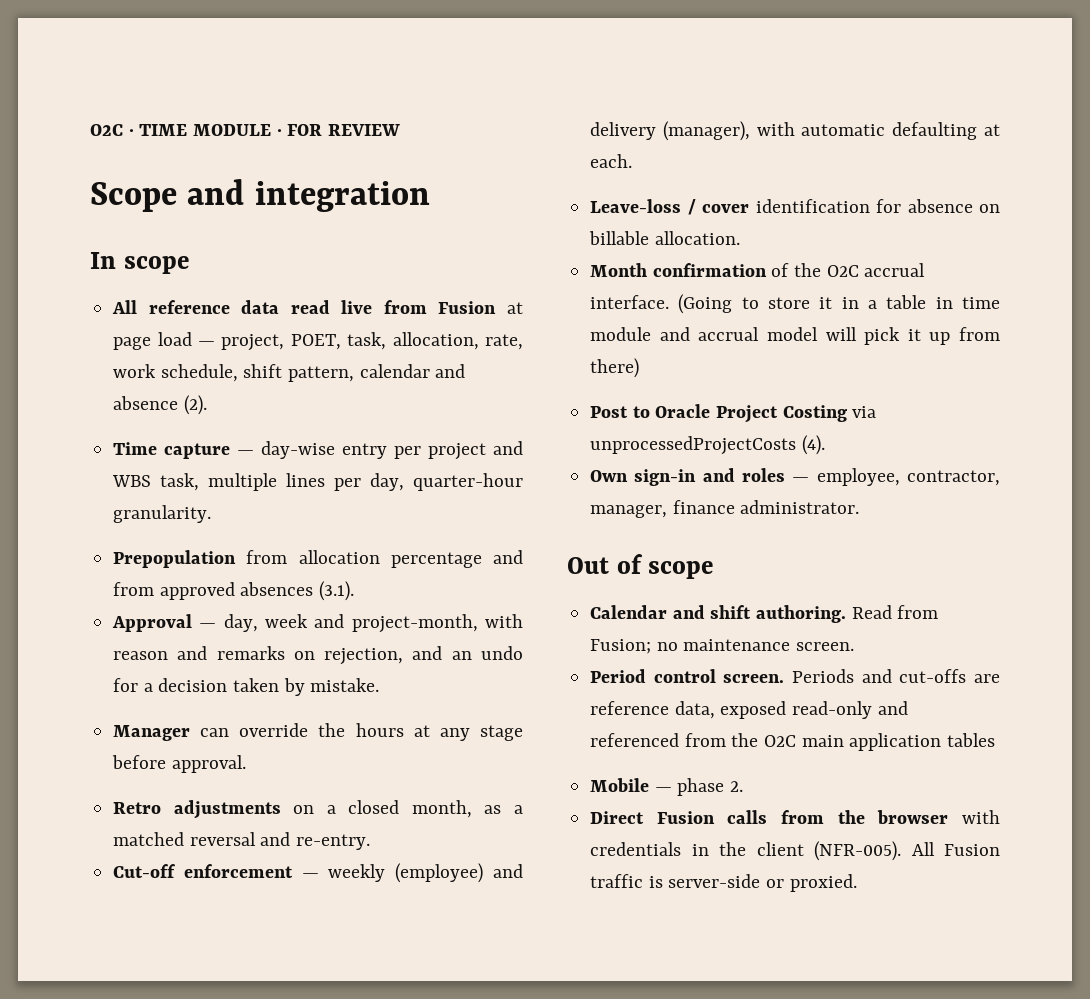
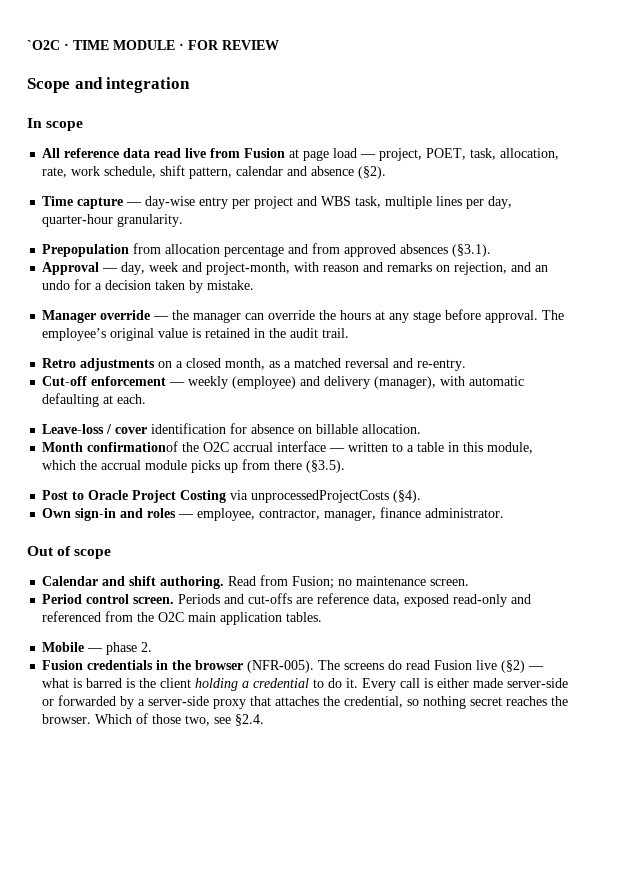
- O2C · TIME MODULE · FOR REVIEW
+ `O2C · TIME MODULE · FOR REVIEW
- All reference data read live from Fusion at page load — project, POET, task, allocation, rate, work schedule, shift pattern, calendar and absence (2).
+ All reference data read live from Fusion at page load — project, POET, task, allocation, rate, work schedule, shift pattern, calendar and absence (§2).
- Prepopulation from allocation percentage and from approved absences (3.1).
+ Prepopulation from allocation percentage and from approved absences (§3.1).
- Manager can override the hours at any stage before approval.
+ Manager override — the manager can override the hours at any stage before approval. The employee’s original value is retained in the audit trail.
- Month confirmation of the O2C accrual interface. (Going to store it in a table in time module and accrual model will pick it up from there)
+ Month confirmationof the O2C accrual interface — written to a table in this module, which the accrual module picks up from there (§3.5).
- Post to Oracle Project Costing via unprocessedProjectCosts (4).
+ Post to Oracle Project Costing via unprocessedProjectCosts (§4).
- Periods and cut-offs are reference data, exposed read-only and referenced from the O2C main application tables
+ Periods and cut-offs are reference data, exposed read-only and referenced from the O2C main application tables.
- Direct Fusion calls from the browser with credentials in the client (NFR-005). All Fusion traffic is server-side or proxied.
+ Fusion credentials in the browser (NFR-005). The screens do read Fusion live (§2) — what is barred is the client holding a credential to do it. Every call is either made server-side or forwarded by a server-side proxy that attaches the credential, so nothing secret reaches the browser. Which of those two, see §2.4.

